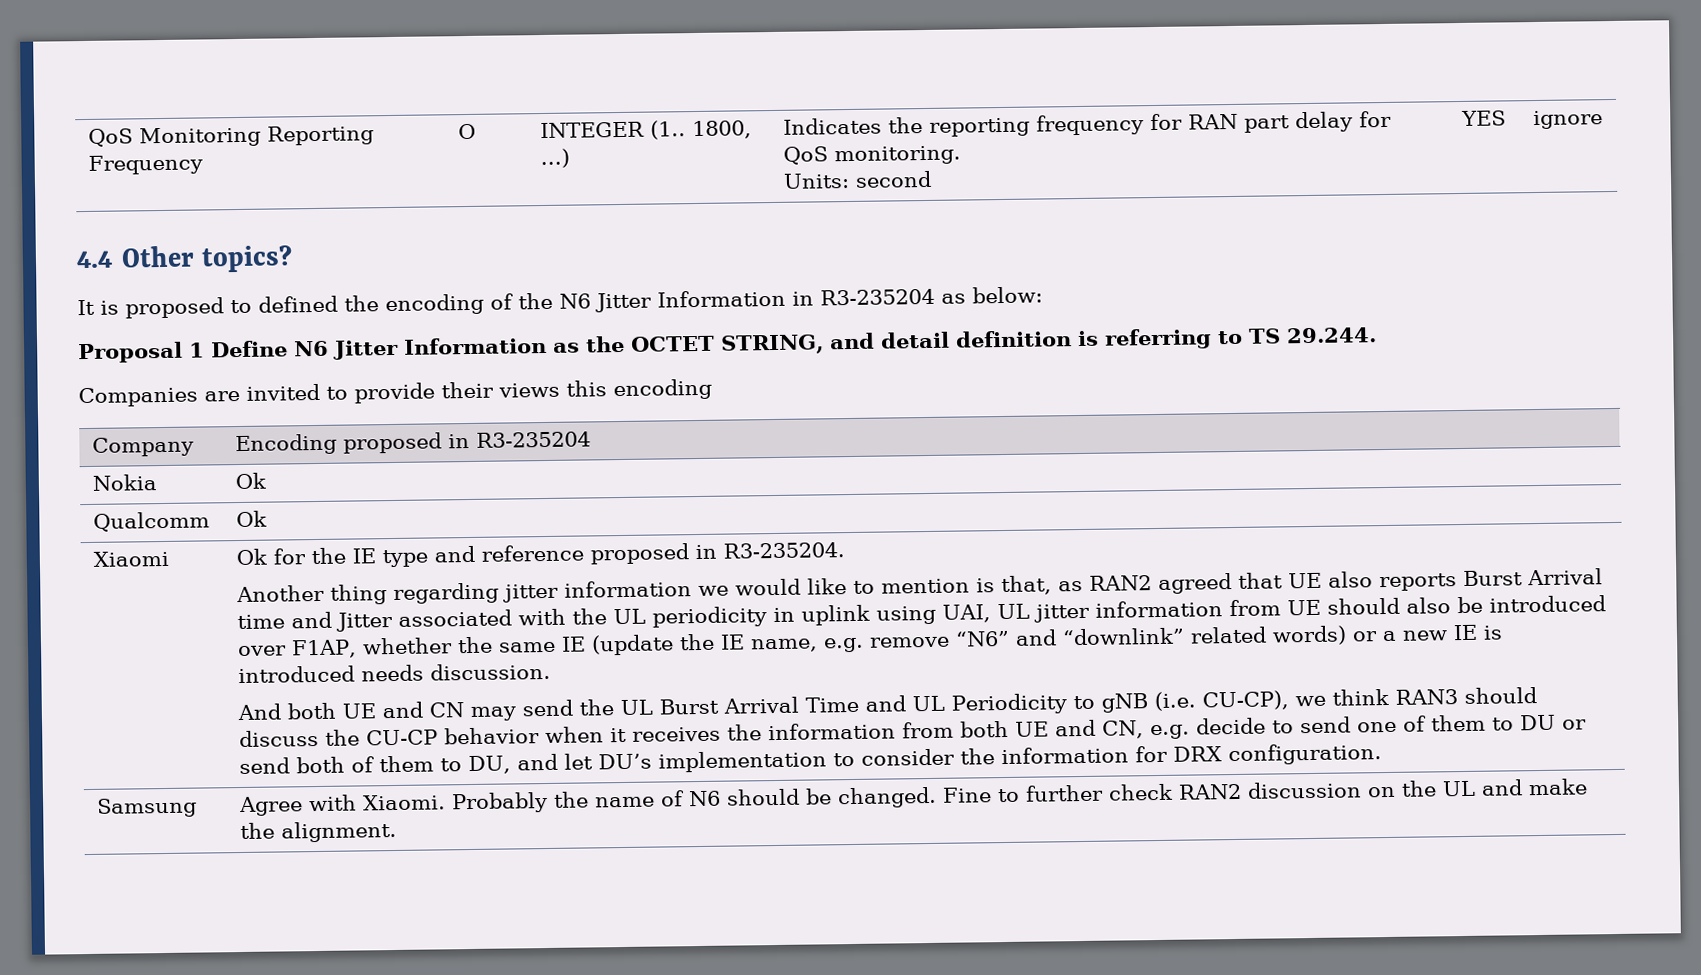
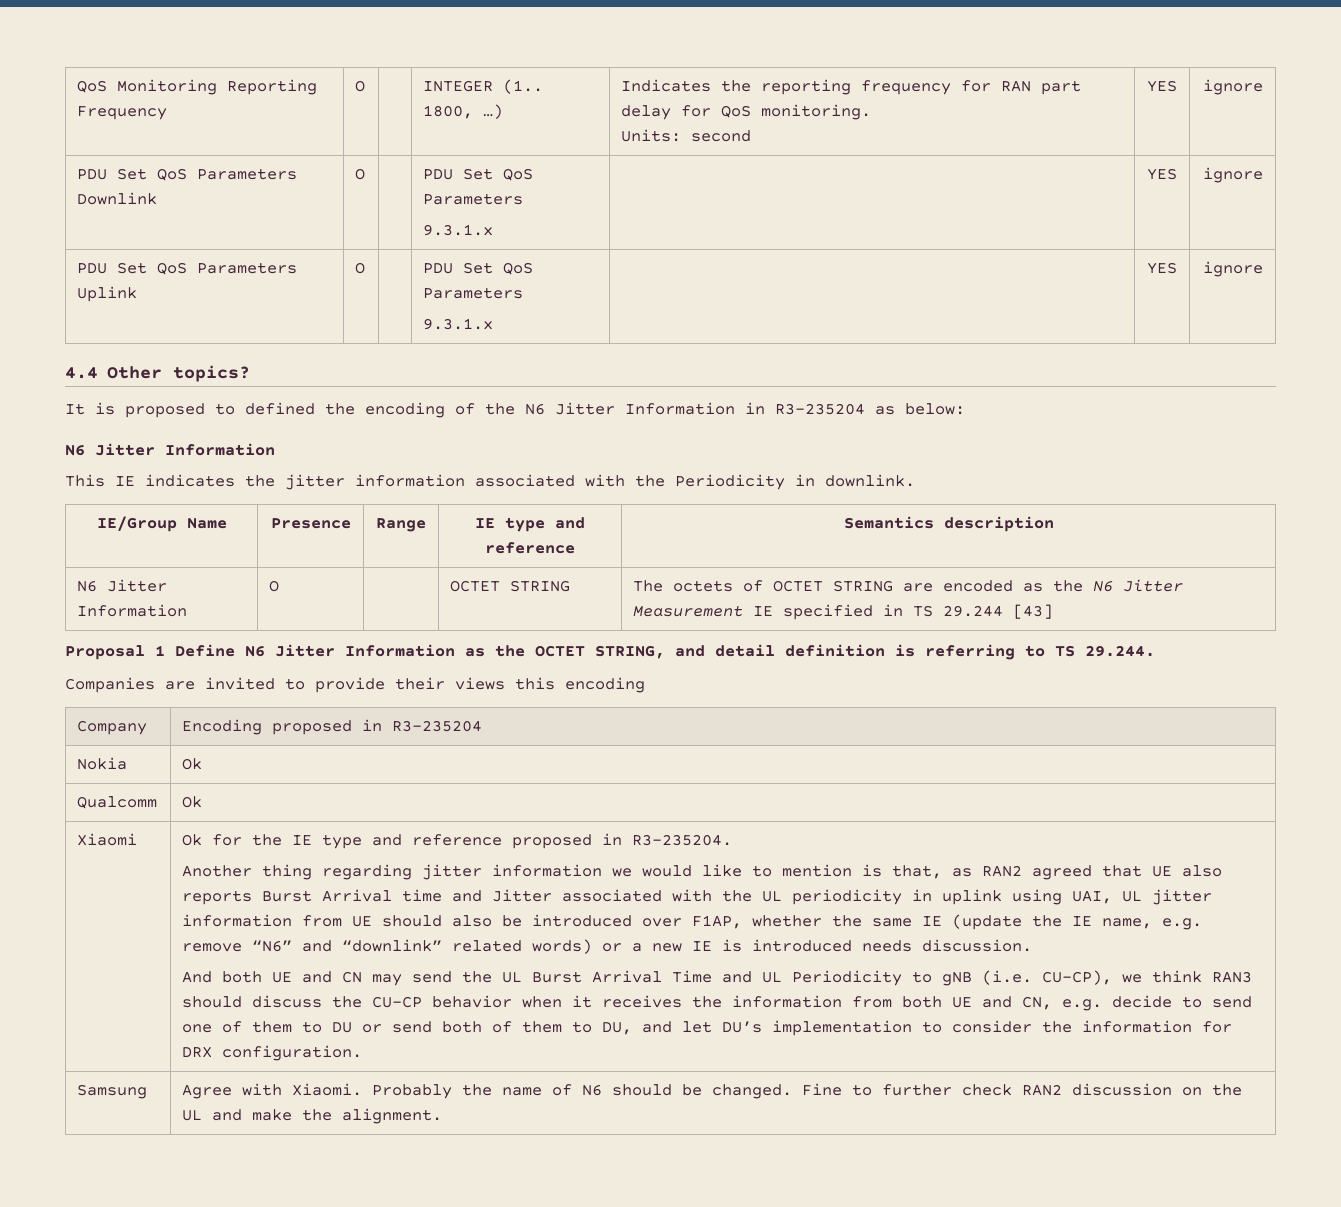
+ PDU Set QoS Parameters Downlink | O | | PDU Set QoS Parameters
+ 9.3.1.x | | YES | ignore
+ PDU Set QoS Parameters Uplink | O | | PDU Set QoS Parameters
+ 9.3.1.x | | YES | ignore
  It is proposed to defined the encoding of the N6 Jitter Information in R3-235204 as below:
+ N6 Jitter Information
+ This IE indicates the jitter information associated with the Periodicity in downlink.
+ IE/Group Name | Presence | Range | IE type and reference | Semantics description
+ N6 Jitter Information | O | | OCTET STRING | The octets of OCTET STRING are encoded as the N6 Jitter Measurement IE specified in TS 29.244 [43]

